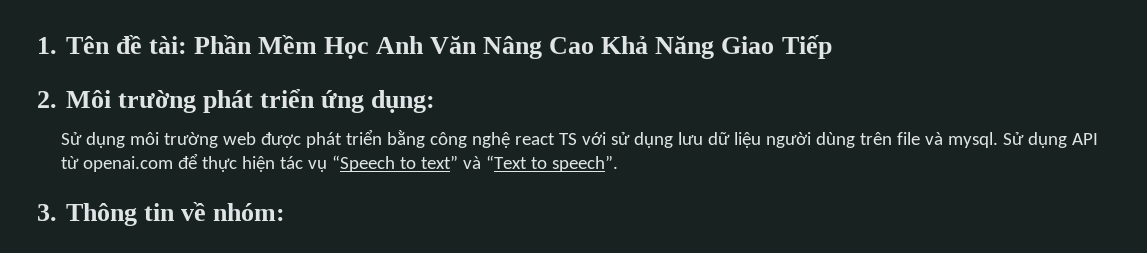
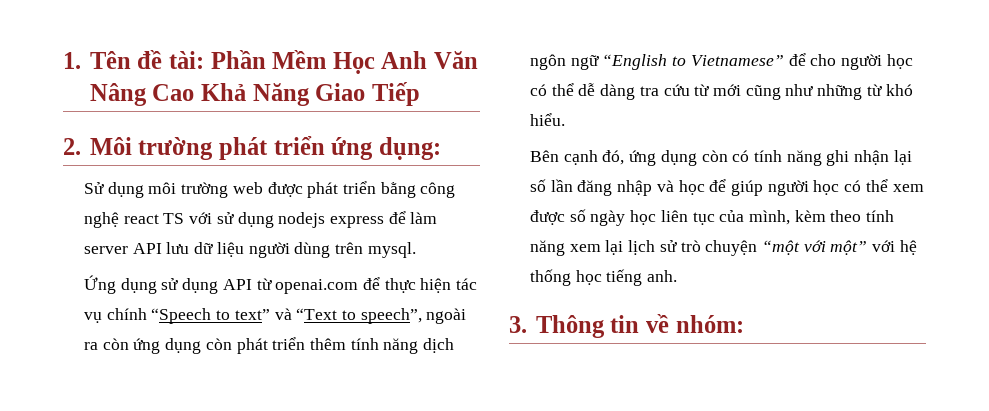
- Sử dụng môi trường web được phát triển bằng công nghệ react TS với sử dụng lưu dữ liệu người dùng trên file và mysql. Sử dụng API từ openai.com để thực hiện tác vụ “Speech to text” và “Text to speech”.
+ Sử dụng môi trường web được phát triển bằng công nghệ react TS với sử dụng nodejs express để làm server API lưu dữ liệu người dùng trên mysql.
+ Ứng dụng sử dụng API từ openai.com để thực hiện tác vụ chính “Speech to text” và “Text to speech”, ngoài ra còn ứng dụng còn phát triển thêm tính năng dịch ngôn ngữ “English to Vietnamese” để cho người học có thể dễ dàng tra cứu từ mới cũng như những từ khó hiểu.
+ Bên cạnh đó, ứng dụng còn có tính năng ghi nhận lại số lần đăng nhập và học để giúp người học có thể xem được số ngày học liên tục của mình, kèm theo tính năng xem lại lịch sử trò chuyện “một với một” với hệ thống học tiếng anh.

